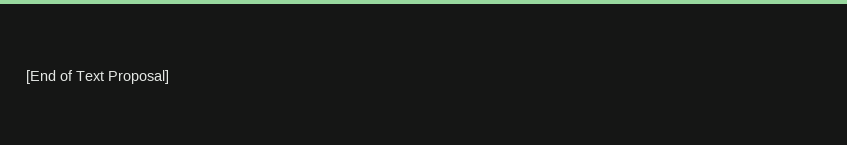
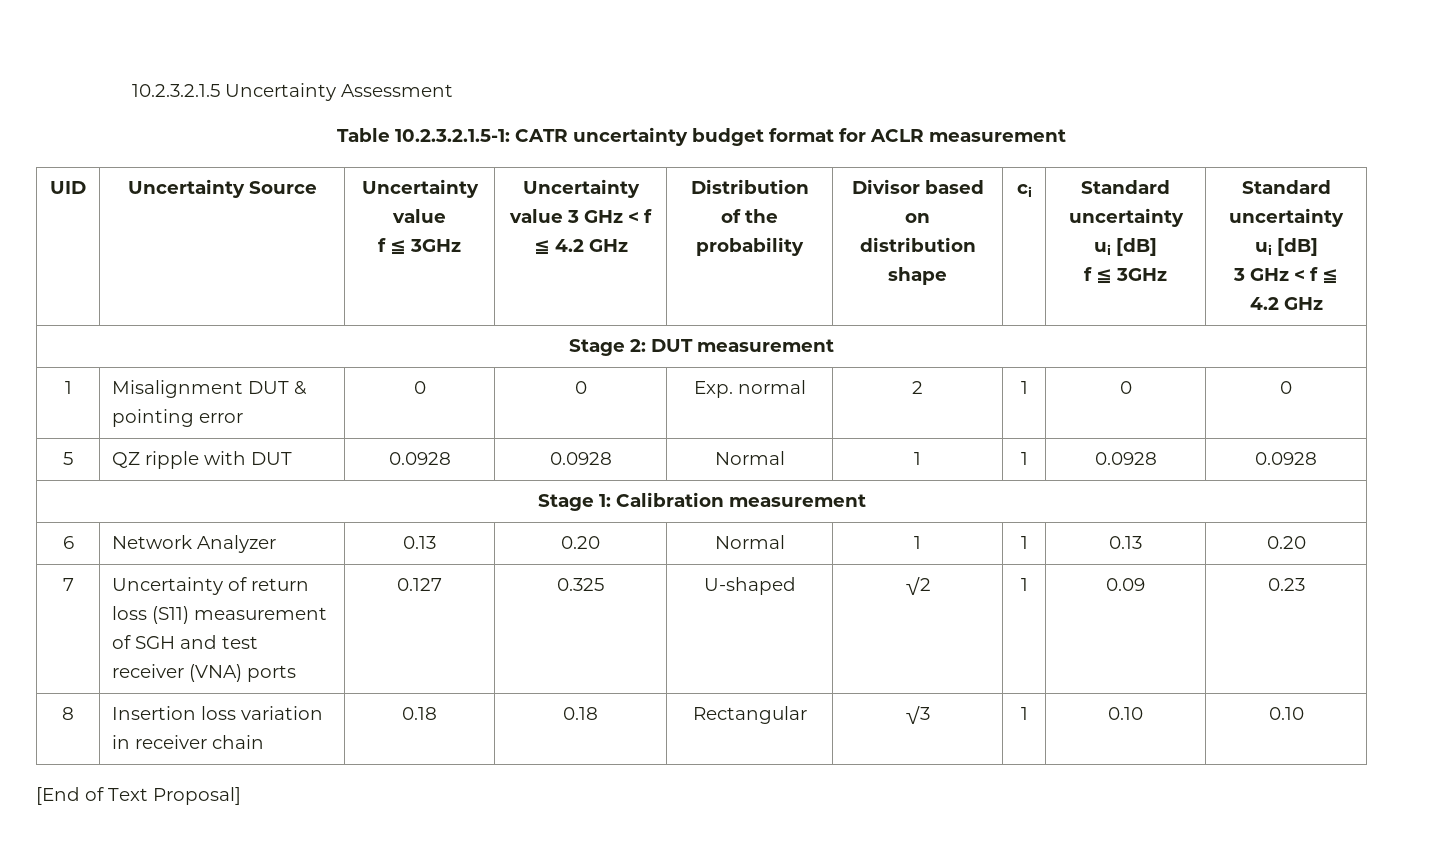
+ 10.2.3.2.1.5 Uncertainty Assessment
+ Table 10.2.3.2.1.5-1: CATR uncertainty budget format for ACLR measurement
+ UID | Uncertainty Source | Uncertainty value
+ f ≦ 3GHz | Uncertainty value 3 GHz < f ≦ 4.2 GHz | Distribution of the probability | Divisor based on distribution shape | ci | Standard uncertainty ui [dB]
+ f ≦ 3GHz | Standard uncertainty ui [dB]
+ 3 GHz < f ≦ 4.2 GHz
+ Stage 2: DUT measurement
+ 1 | Misalignment DUT & pointing error | 0 | 0 | Exp. normal | 2 | 1 | 0 | 0
+ 5 | QZ ripple with DUT | 0.0928 | 0.0928 | Normal | 1 | 1 | 0.0928 | 0.0928
+ Stage 1: Calibration measurement
+ 6 | Network Analyzer | 0.13 | 0.20 | Normal | 1 | 1 | 0.13 | 0.20
+ 7 | Uncertainty of return loss (S11) measurement of SGH and test receiver (VNA) ports | 0.127 | 0.325 | U-shaped | √2 | 1 | 0.09 | 0.23
+ 8 | Insertion loss variation in receiver chain | 0.18 | 0.18 | Rectangular | √3 | 1 | 0.10 | 0.10

